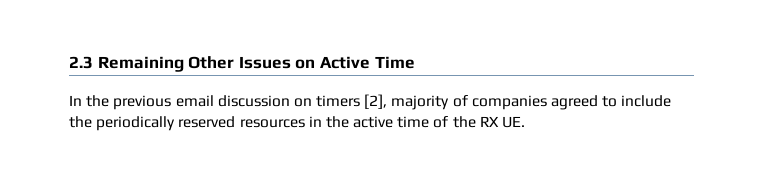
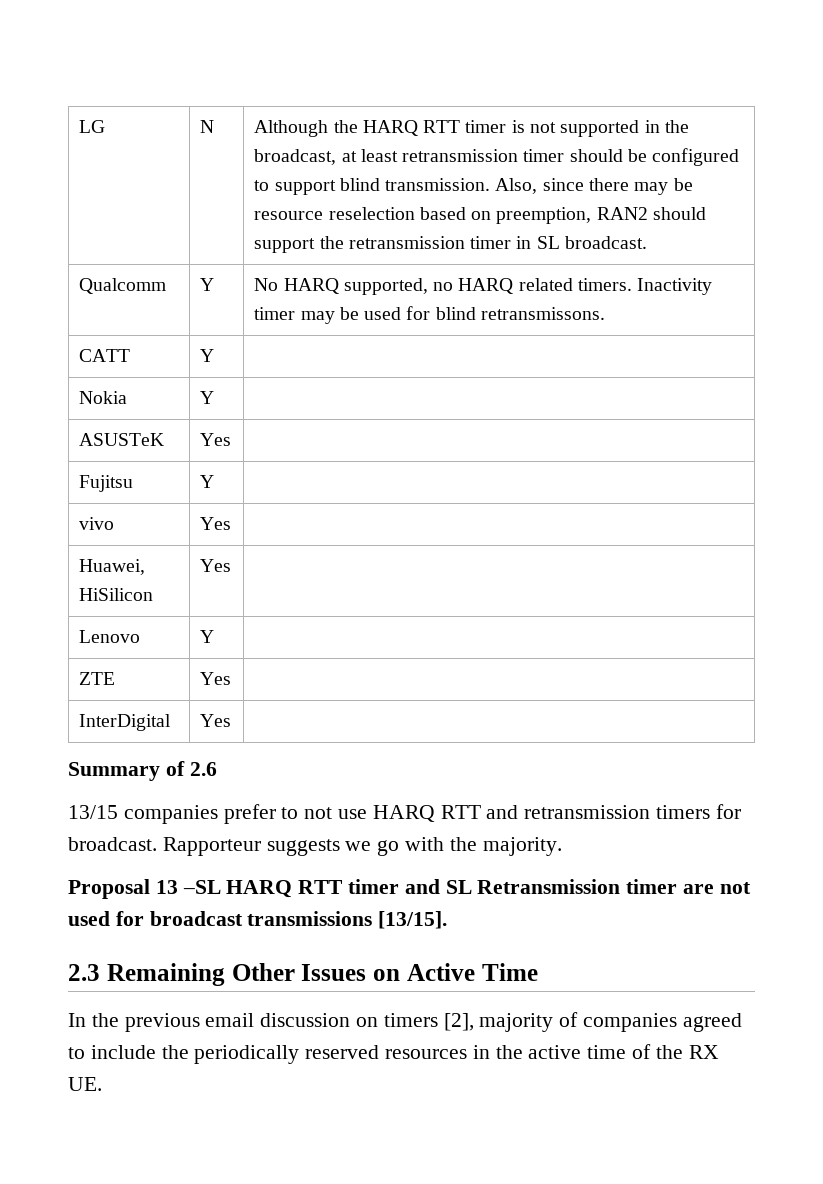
+ LG | N | Although the HARQ RTT timer is not supported in the broadcast, at least retransmission timer should be configured to support blind transmission. Also, since there may be resource reselection based on preemption, RAN2 should support the retransmission timer in SL broadcast.
+ Qualcomm | Y | No HARQ supported, no HARQ related timers. Inactivity timer may be used for blind retransmissons.
+ CATT | Y |
+ Nokia | Y |
+ ASUSTeK | Yes |
+ Fujitsu | Y |
+ vivo | Yes |
+ Huawei, HiSilicon | Yes |
+ Lenovo | Y |
+ ZTE | Yes |
+ InterDigital | Yes |
+ Summary of 2.6
+ 13/15 companies prefer to not use HARQ RTT and retransmission timers for broadcast. Rapporteur suggests we go with the majority.
+ Proposal 13 –SL HARQ RTT timer and SL Retransmission timer are not used for broadcast transmissions [13/15].

